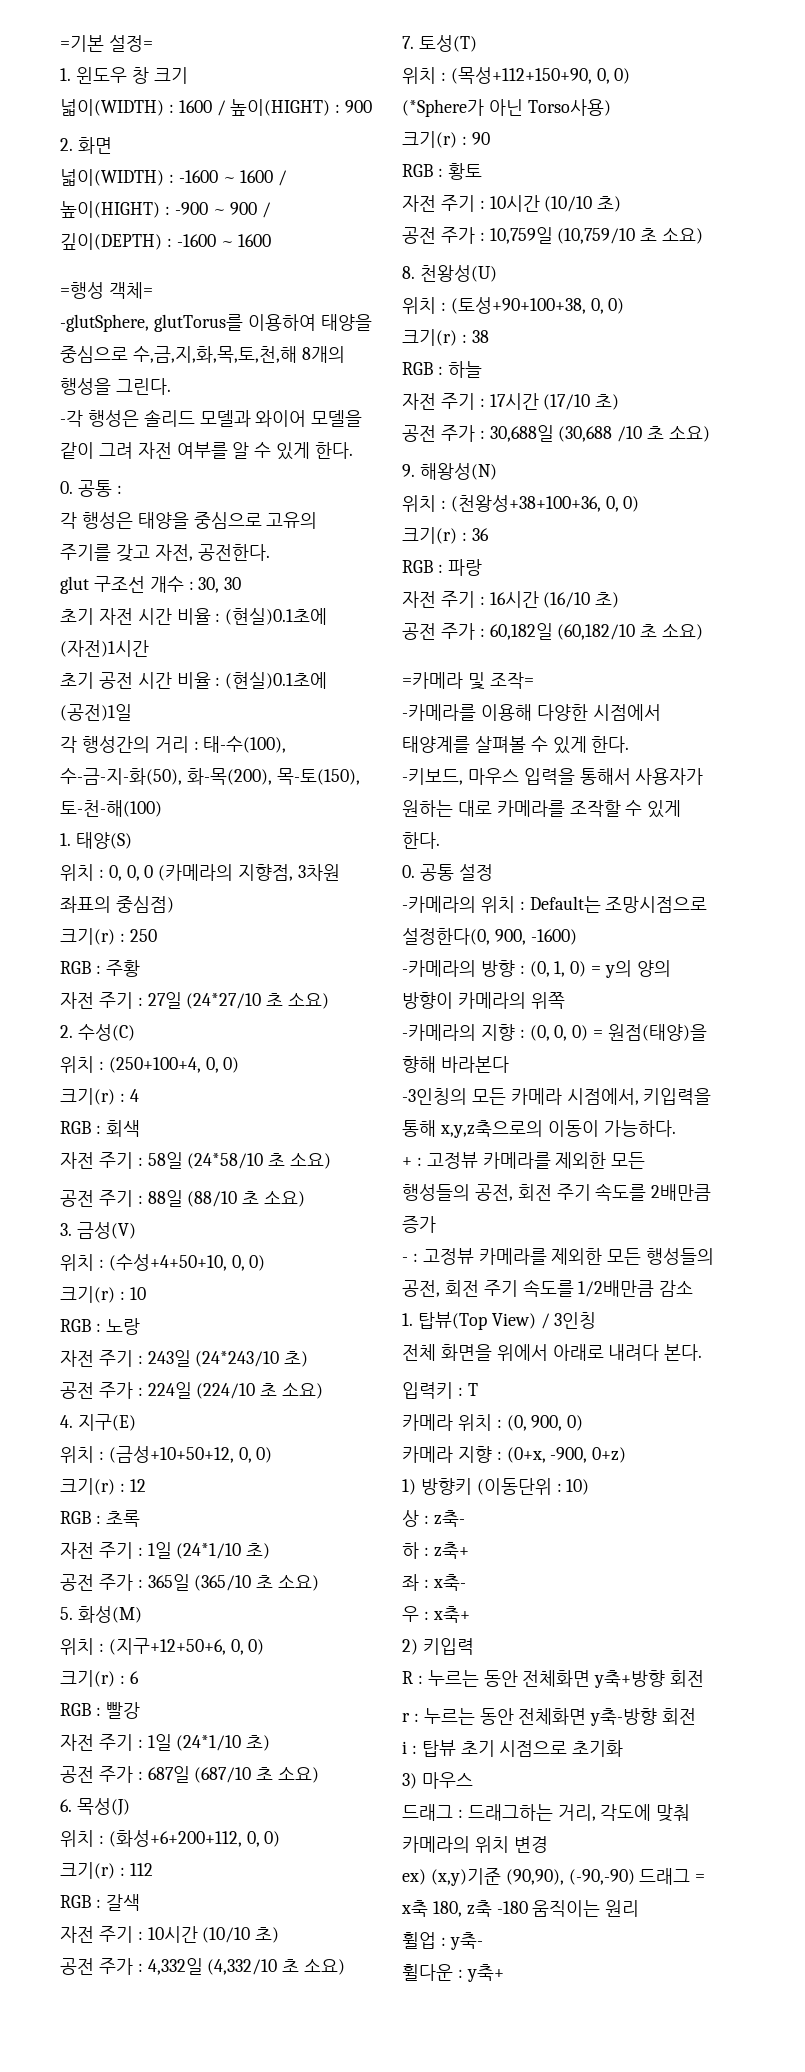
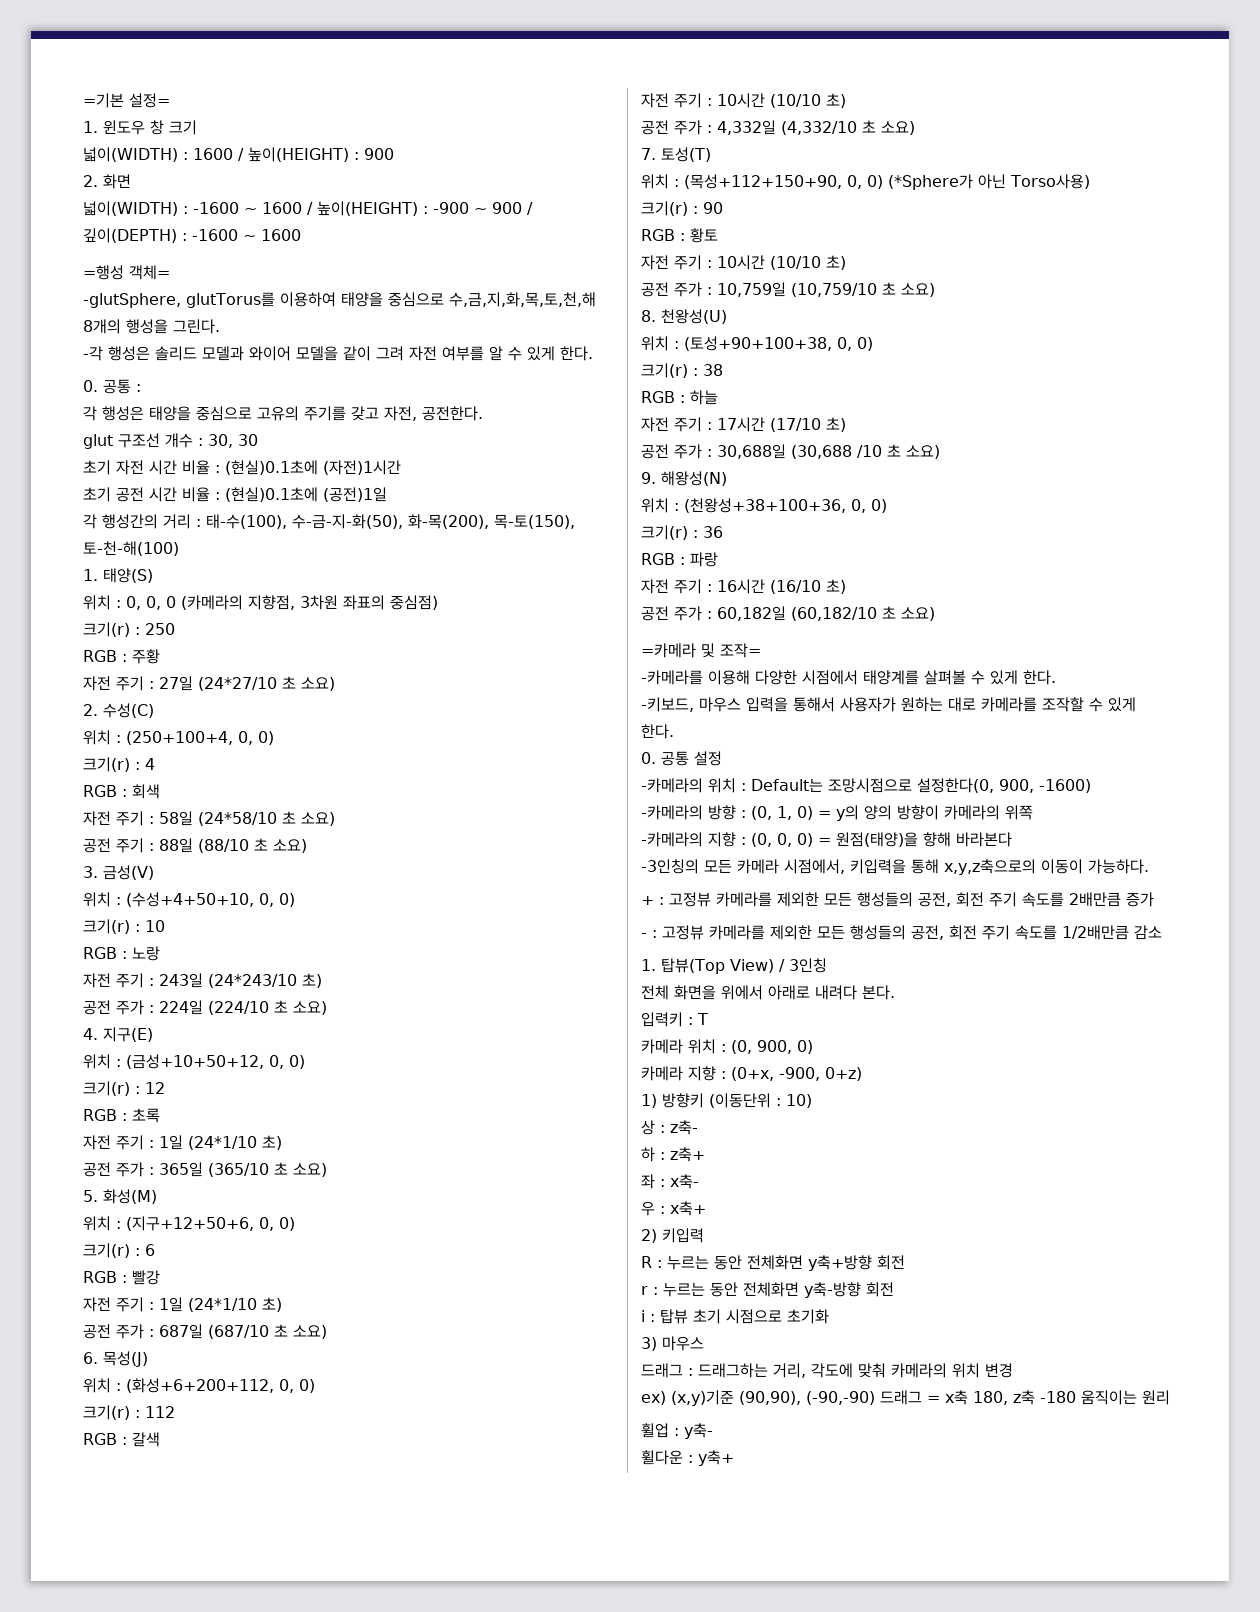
- 넓이(WIDTH) : 1600 / 높이(HIGHT) : 900
+ 넓이(WIDTH) : 1600 / 높이(HEIGHT) : 900
- 넓이(WIDTH) : -1600 ~ 1600 / 높이(HIGHT) : -900 ~ 900 / 깊이(DEPTH) : -1600 ~ 1600
+ 넓이(WIDTH) : -1600 ~ 1600 / 높이(HEIGHT) : -900 ~ 900 / 깊이(DEPTH) : -1600 ~ 1600

